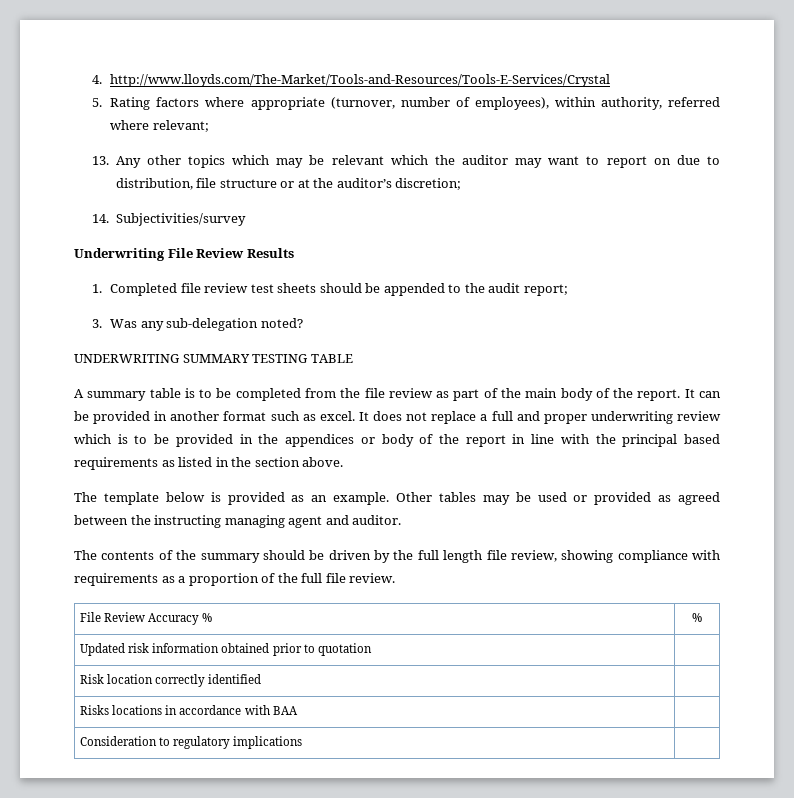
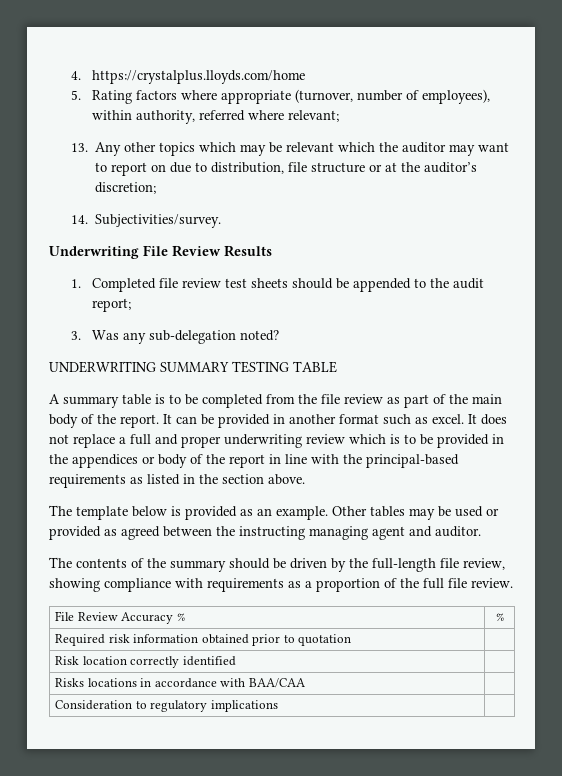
- 4. http://www.lloyds.com/The-Market/Tools-and-Resources/Tools-E-Services/Crystal
+ 4. https://crystalplus.lloyds.com/home
- 14. Subjectivities/survey
+ 14. Subjectivities/survey.
- It does not replace a full and proper underwriting review which is to be provided in the appendices or body of the report in line with the principal based requirements as listed in the section above.
+ It does not replace a full and proper underwriting review which is to be provided in the appendices or body of the report in line with the principal-based requirements as listed in the section above.
- The contents of the summary should be driven by the full length file review, showing compliance with requirements as a proportion of the full file review.
+ The contents of the summary should be driven by the full-length file review, showing compliance with requirements as a proportion of the full file review.
- Updated risk information obtained prior to quotation |
+ Required risk information obtained prior to quotation |
- Risks locations in accordance with BAA |
+ Risks locations in accordance with BAA/CAA |

